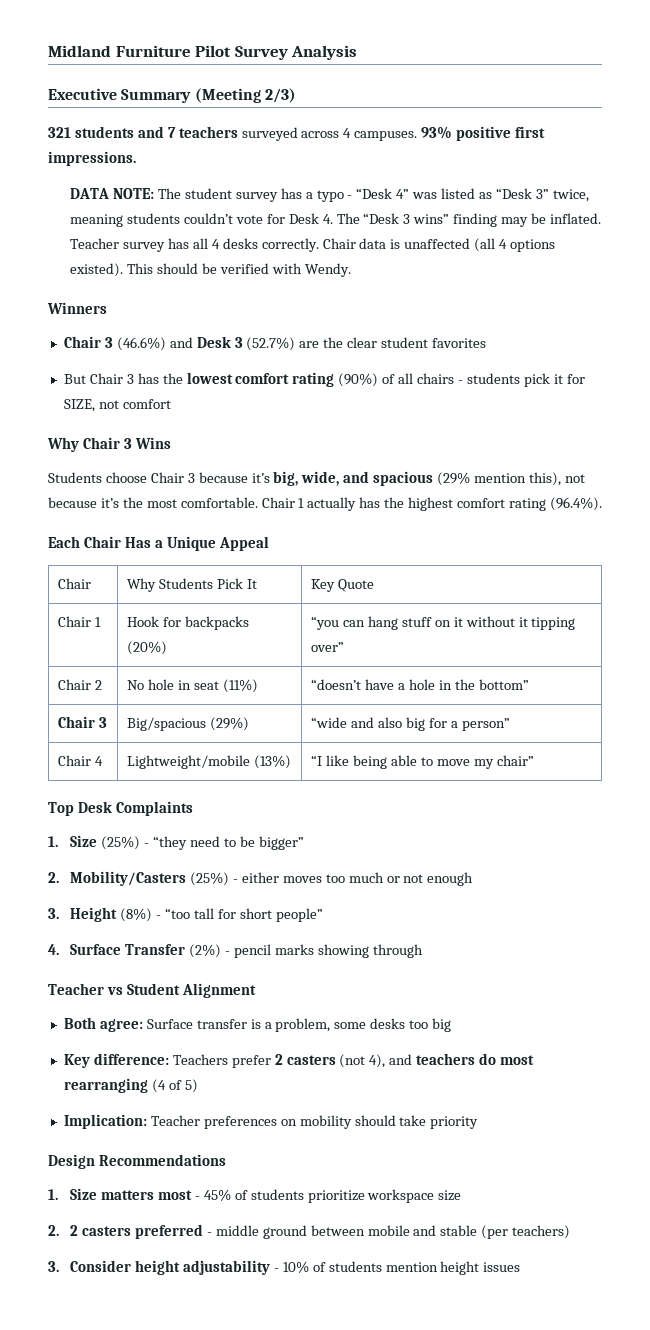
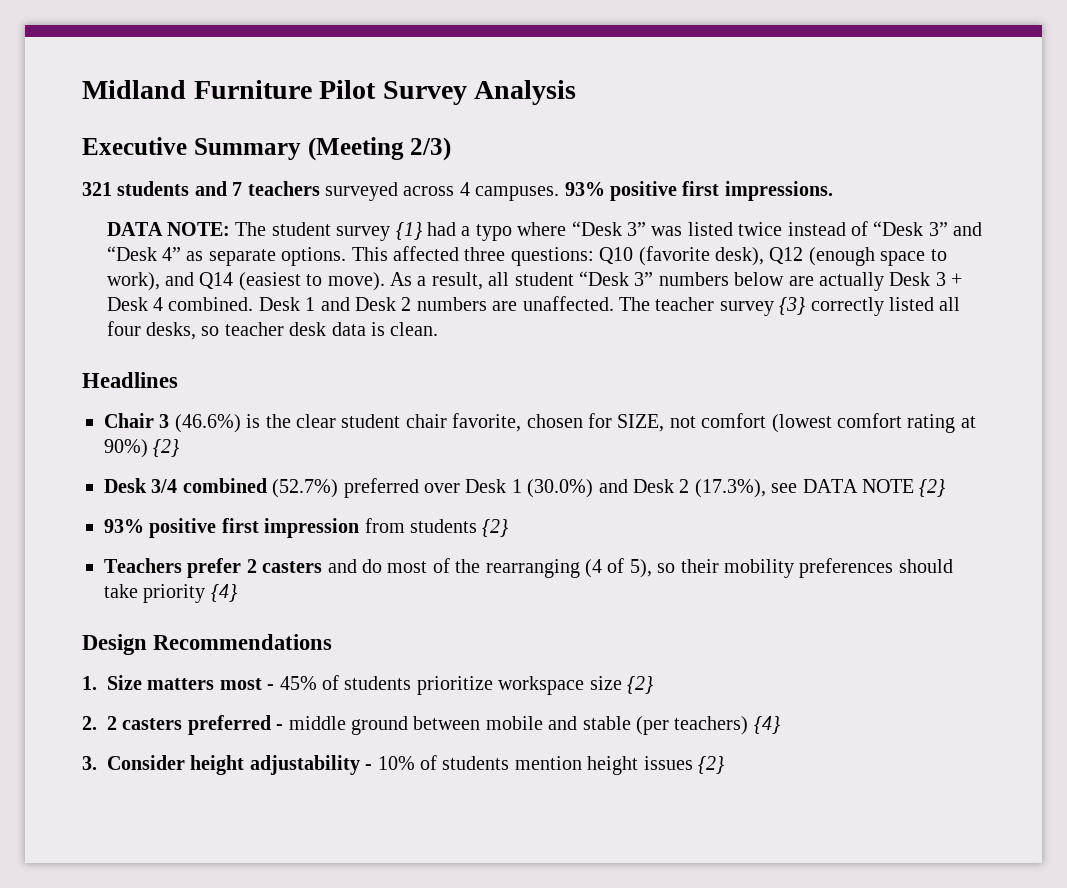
- DATA NOTE: The student survey has a typo - “Desk 4” was listed as “Desk 3” twice, meaning students couldn’t vote for Desk 4. The “Desk 3 wins” finding may be inflated. Teacher survey has all 4 desks correctly. Chair data is unaffected (all 4 options existed). This should be verified with Wendy.
- Winners
- Chair 3 (46.6%) and Desk 3 (52.7%) are the clear student favorites
- But Chair 3 has the lowest comfort rating (90%) of all chairs - students pick it for SIZE, not comfort
- Why Chair 3 Wins
- Students choose Chair 3 because it’s big, wide, and spacious (29% mention this), not because it’s the most comfortable. Chair 1 actually has the highest comfort rating (96.4%).
- Each Chair Has a Unique Appeal
- Chair | Why Students Pick It | Key Quote
- Chair 1 | Hook for backpacks (20%) | “you can hang stuff on it without it tipping over”
- Chair 2 | No hole in seat (11%) | “doesn’t have a hole in the bottom”
- Chair 3 | Big/spacious (29%) | “wide and also big for a person”
- Chair 4 | Lightweight/mobile (13%) | “I like being able to move my chair”
- Top Desk Complaints
- 1. Size (25%) - “they need to be bigger”
- 2. Mobility/Casters (25%) - either moves too much or not enough
- 3. Height (8%) - “too tall for short people”
- 4. Surface Transfer (2%) - pencil marks showing through
- Teacher vs Student Alignment
- Both agree: Surface transfer is a problem, some desks too big
- Key difference: Teachers prefer 2 casters (not 4), and teachers do most rearranging (4 of 5)
- Implication: Teacher preferences on mobility should take priority
+ DATA NOTE: The student survey {1} had a typo where “Desk 3” was listed twice instead of “Desk 3” and “Desk 4” as separate options. This affected three questions: Q10 (favorite desk), Q12 (enough space to work), and Q14 (easiest to move). As a result, all student “Desk 3” numbers below are actually Desk 3 + Desk 4 combined. Desk 1 and Desk 2 numbers are unaffected. The teacher survey {3} correctly listed all four desks, so teacher desk data is clean.
+ Headlines
+ Chair 3 (46.6%) is the clear student chair favorite, chosen for SIZE, not comfort (lowest comfort rating at 90%) {2}
+ Desk 3/4 combined (52.7%) preferred over Desk 1 (30.0%) and Desk 2 (17.3%), see DATA NOTE {2}
+ 93% positive first impression from students {2}
+ Teachers prefer 2 casters and do most of the rearranging (4 of 5), so their mobility preferences should take priority {4}
- 1. Size matters most - 45% of students prioritize workspace size
+ 1. Size matters most - 45% of students prioritize workspace size {2}
- 2. 2 casters preferred - middle ground between mobile and stable (per teachers)
+ 2. 2 casters preferred - middle ground between mobile and stable (per teachers) {4}
- 3. Consider height adjustability - 10% of students mention height issues
+ 3. Consider height adjustability - 10% of students mention height issues {2}

